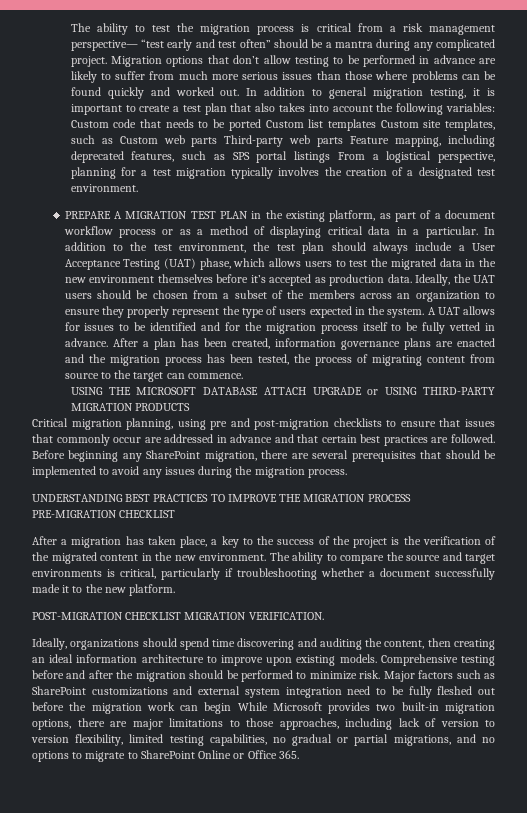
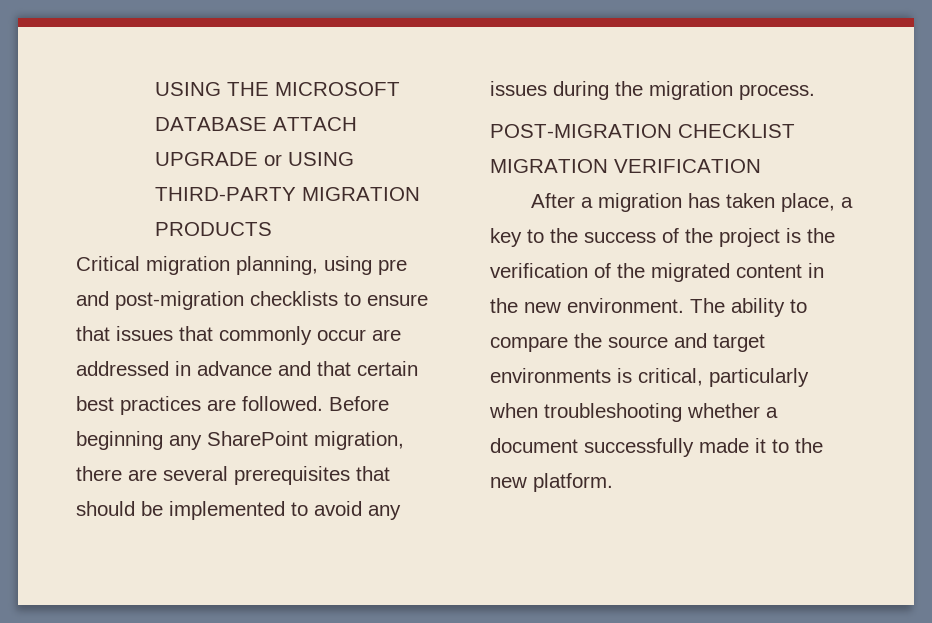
- The ability to test the migration process is critical from a risk management perspective— “test early and test often” should be a mantra during any complicated project. Migration options that don’t allow testing to be performed in advance are likely to suffer from much more serious issues than those where problems can be found quickly and worked out. In addition to general migration testing, it is important to create a test plan that also takes into account the following variables: Custom code that needs to be ported Custom list templates Custom site templates, such as Custom web parts Third-party web parts Feature mapping, including deprecated features, such as SPS portal listings From a logistical perspective, planning for a test migration typically involves the creation of a designated test environment.
- PREPARE A MIGRATION TEST PLAN in the existing platform, as part of a document workflow process or as a method of displaying critical data in a particular. In addition to the test environment, the test plan should always include a User Acceptance Testing (UAT) phase, which allows users to test the migrated data in the new environment themselves before it’s accepted as production data. Ideally, the UAT users should be chosen from a subset of the members across an organization to ensure they properly represent the type of users expected in the system. A UAT allows for issues to be identified and for the migration process itself to be fully vetted in advance. After a plan has been created, information governance plans are enacted and the migration process has been tested, the process of migrating content from source to the target can commence.
- UNDERSTANDING BEST PRACTICES TO IMPROVE THE MIGRATION PROCESS PRE-MIGRATION CHECKLIST
+ POST-MIGRATION CHECKLIST MIGRATION VERIFICATION
- The ability to compare the source and target environments is critical, particularly if troubleshooting whether a document successfully made it to the new platform.
+ The ability to compare the source and target environments is critical, particularly when troubleshooting whether a document successfully made it to the new platform.
- POST-MIGRATION CHECKLIST MIGRATION VERIFICATION.
- Ideally, organizations should spend time discovering and auditing the content, then creating an ideal information architecture to improve upon existing models. Comprehensive testing before and after the migration should be performed to minimize risk. Major factors such as SharePoint customizations and external system integration need to be fully fleshed out before the migration work can begin While Microsoft provides two built-in migration options, there are major limitations to those approaches, including lack of version to version flexibility, limited testing capabilities, no gradual or partial migrations, and no options to migrate to SharePoint Online or Office 365.

